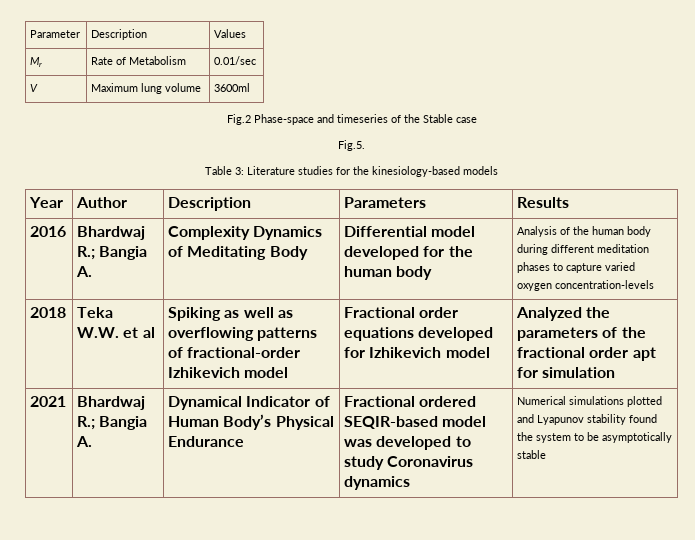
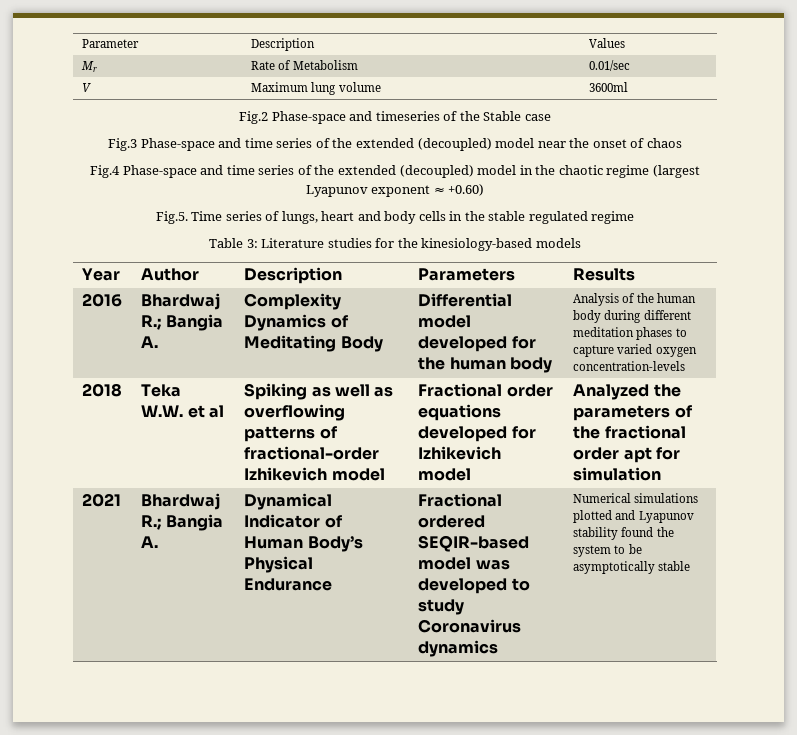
- Fig.5.
+ Fig.3 Phase-space and time series of the extended (decoupled) model near the onset of chaos
+ Fig.4 Phase-space and time series of the extended (decoupled) model in the chaotic regime (largest Lyapunov exponent ≈ +0.60)
+ Fig.5. Time series of lungs, heart and body cells in the stable regulated regime

